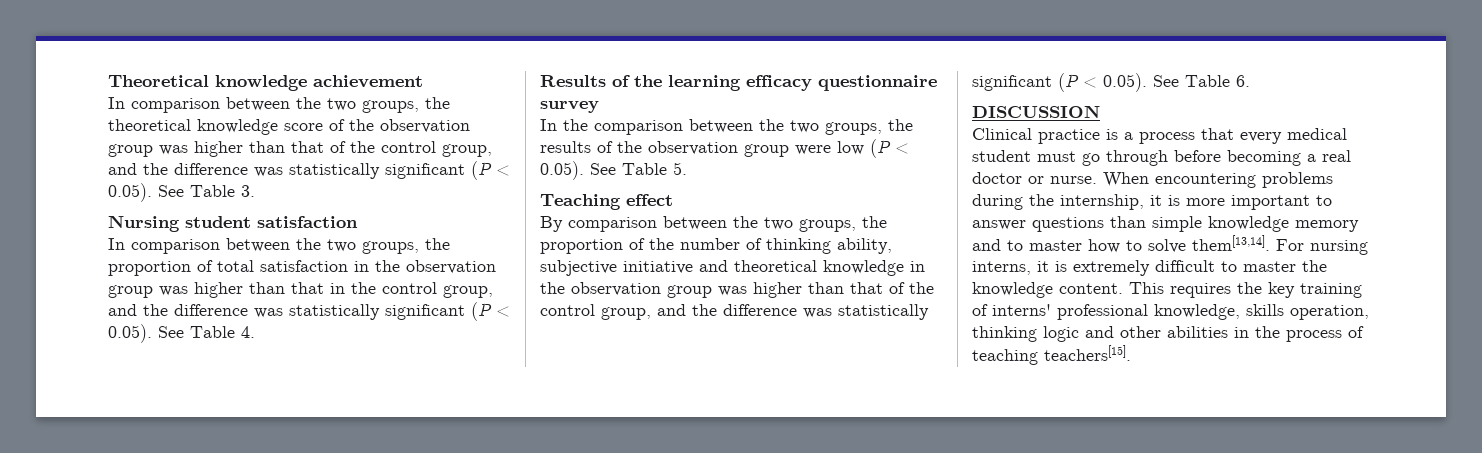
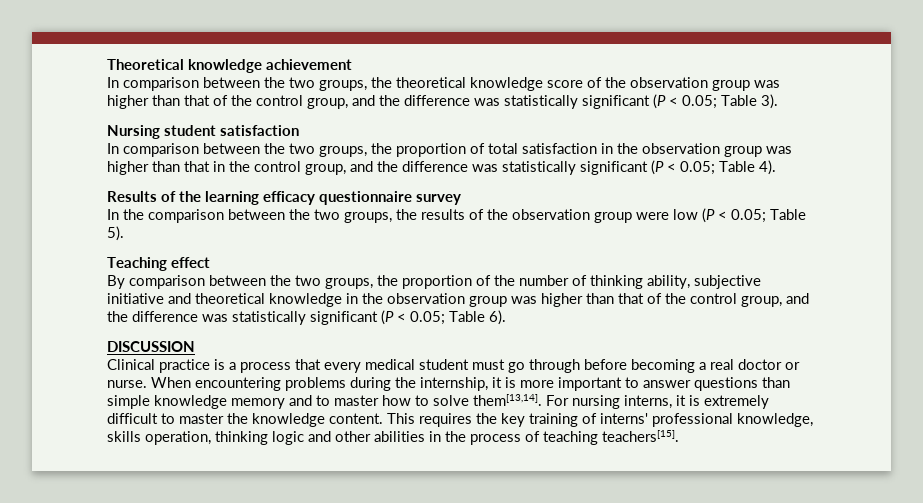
- In comparison between the two groups, the theoretical knowledge score of the observation group was higher than that of the control group, and the difference was statistically significant (P < 0.05). See Table 3.
+ In comparison between the two groups, the theoretical knowledge score of the observation group was higher than that of the control group, and the difference was statistically significant (P < 0.05; Table 3).
- In comparison between the two groups, the proportion of total satisfaction in the observation group was higher than that in the control group, and the difference was statistically significant (P < 0.05). See Table 4.
+ In comparison between the two groups, the proportion of total satisfaction in the observation group was higher than that in the control group, and the difference was statistically significant (P < 0.05; Table 4).
- In the comparison between the two groups, the results of the observation group were low (P < 0.05). See Table 5.
+ In the comparison between the two groups, the results of the observation group were low (P < 0.05; Table 5).
- By comparison between the two groups, the proportion of the number of thinking ability, subjective initiative and theoretical knowledge in the observation group was higher than that of the control group, and the difference was statistically significant (P < 0.05). See Table 6.
+ By comparison between the two groups, the proportion of the number of thinking ability, subjective initiative and theoretical knowledge in the observation group was higher than that of the control group, and the difference was statistically significant (P < 0.05; Table 6).

